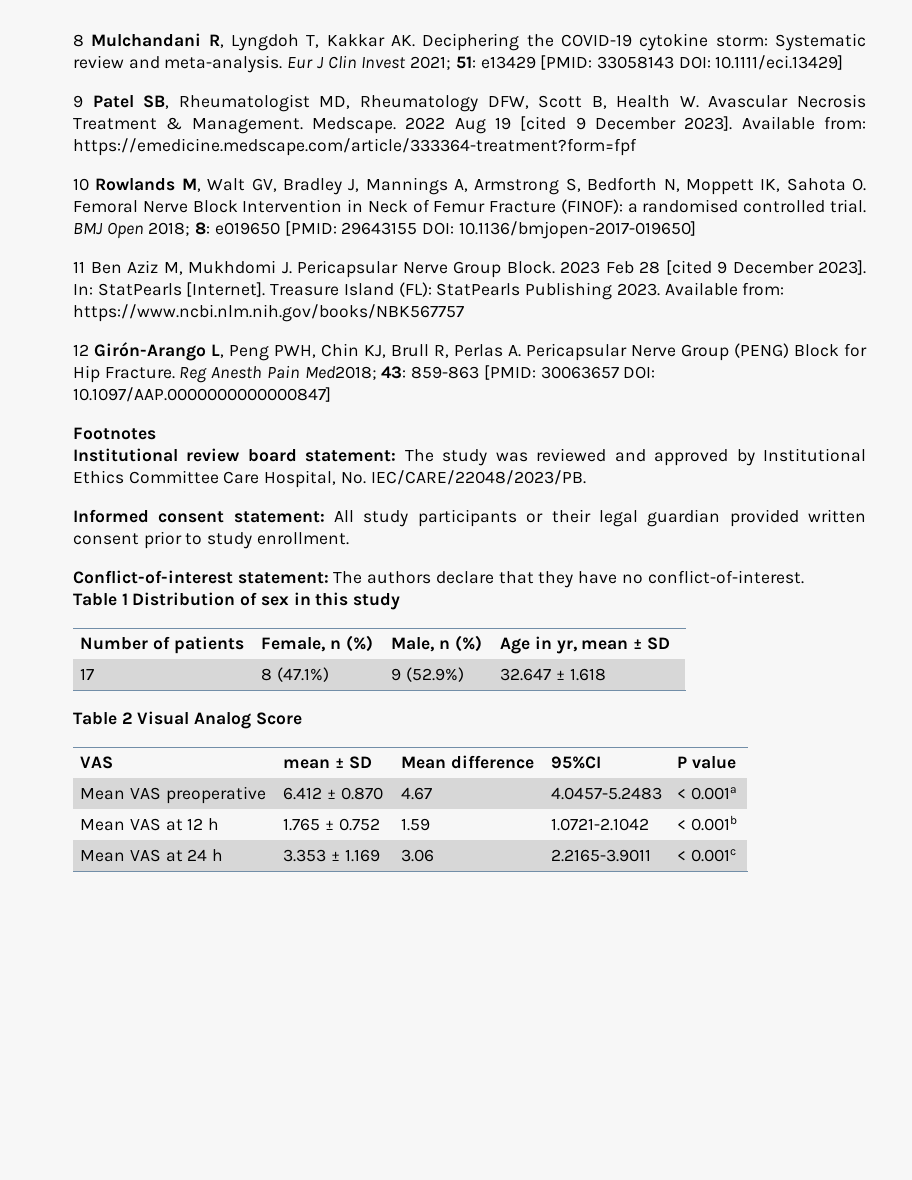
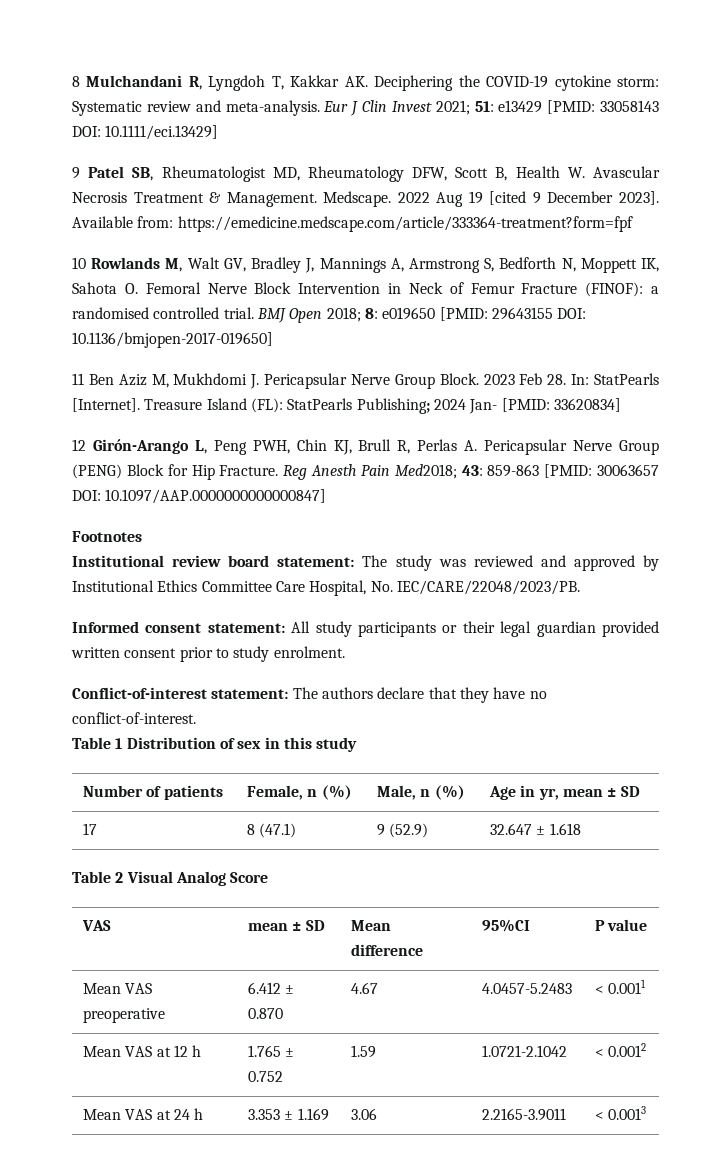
- 2023 Feb 28 [cited 9 December 2023]. In: StatPearls [Internet].
+ 2023 Feb 28. In: StatPearls [Internet].
- Treasure Island (FL): StatPearls Publishing 2023. Available from: https://www.ncbi.nlm.nih.gov/books/NBK567757
+ Treasure Island (FL): StatPearls Publishing; 2024 Jan- [PMID: 33620834]
- Informed consent statement: All study participants or their legal guardian provided written consent prior to study enrollment.
+ Informed consent statement: All study participants or their legal guardian provided written consent prior to study enrolment.
- 17 | 8 (47.1%) | 9 (52.9%) | 32.647 ± 1.618
+ 17 | 8 (47.1) | 9 (52.9) | 32.647 ± 1.618
- Mean VAS preoperative | 6.412 ± 0.870 | 4.67 | 4.0457-5.2483 | < 0.001a
+ Mean VAS preoperative | 6.412 ± 0.870 | 4.67 | 4.0457-5.2483 | < 0.0011
- Mean VAS at 12 h | 1.765 ± 0.752 | 1.59 | 1.0721-2.1042 | < 0.001b
+ Mean VAS at 12 h | 1.765 ± 0.752 | 1.59 | 1.0721-2.1042 | < 0.0012
- Mean VAS at 24 h | 3.353 ± 1.169 | 3.06 | 2.2165-3.9011 | < 0.001c
+ Mean VAS at 24 h | 3.353 ± 1.169 | 3.06 | 2.2165-3.9011 | < 0.0013

